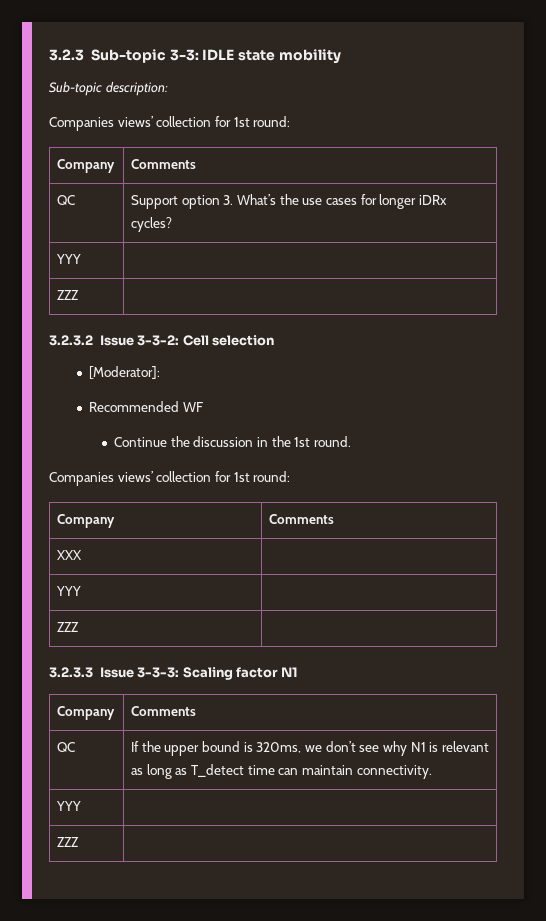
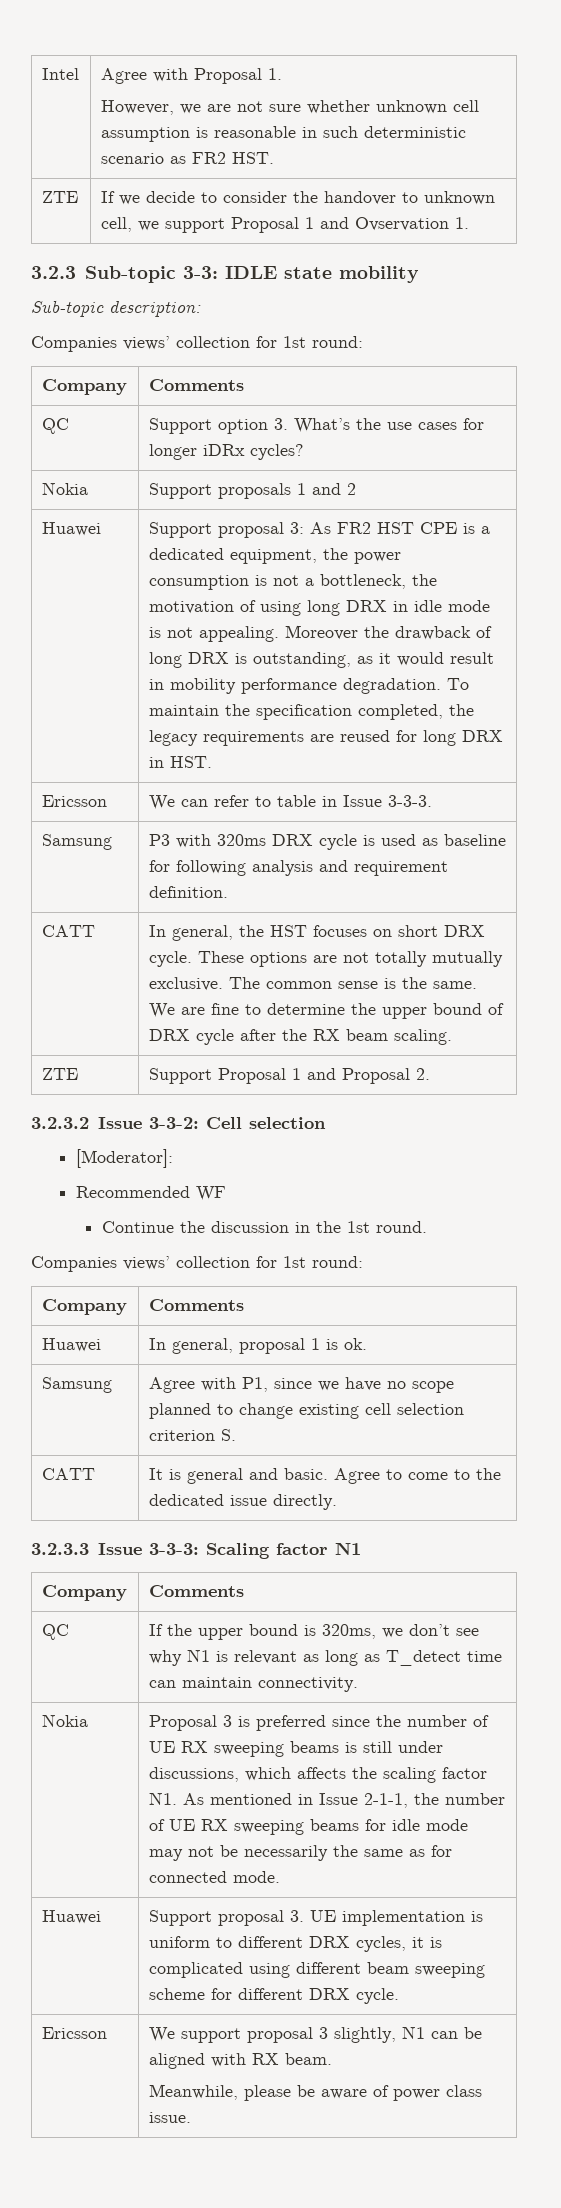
+ Intel | Agree with Proposal 1.
+ However, we are not sure whether unknown cell assumption is reasonable in such deterministic scenario as FR2 HST.
+ ZTE | If we decide to consider the handover to unknown cell, we support Proposal 1 and Ovservation 1.
  QC | Support option 3. What’s the use cases for longer iDRx cycles?
- YYY |
- ZZZ |
+ Nokia | Support proposals 1 and 2
+ Huawei | Support proposal 3: As FR2 HST CPE is a dedicated equipment, the power consumption is not a bottleneck, the motivation of using long DRX in idle mode is not appealing. Moreover the drawback of long DRX is outstanding, as it would result in mobility performance degradation. To maintain the specification completed, the legacy requirements are reused for long DRX in HST.
+ Ericsson | We can refer to table in Issue 3-3-3.
+ Samsung | P3 with 320ms DRX cycle is used as baseline for following analysis and requirement definition.
+ CATT | In general, the HST focuses on short DRX cycle. These options are not totally mutually exclusive. The common sense is the same. We are fine to determine the upper bound of DRX cycle after the RX beam scaling.
+ ZTE | Support Proposal 1 and Proposal 2.
- XXX |
- YYY |
- ZZZ |
+ Huawei | In general, proposal 1 is ok.
+ Samsung | Agree with P1, since we have no scope planned to change existing cell selection criterion S.
+ CATT | It is general and basic. Agree to come to the dedicated issue directly.
  QC | If the upper bound is 320ms, we don’t see why N1 is relevant as long as T_detect time can maintain connectivity.
- YYY |
- ZZZ |
+ Nokia | Proposal 3 is preferred since the number of UE RX sweeping beams is still under discussions, which affects the scaling factor N1. As mentioned in Issue 2-1-1, the number of UE RX sweeping beams for idle mode may not be necessarily the same as for connected mode.
+ Huawei | Support proposal 3. UE implementation is uniform to different DRX cycles, it is complicated using different beam sweeping scheme for different DRX cycle.
+ Ericsson | We support proposal 3 slightly, N1 can be aligned with RX beam.
+ Meanwhile, please be aware of power class issue.

